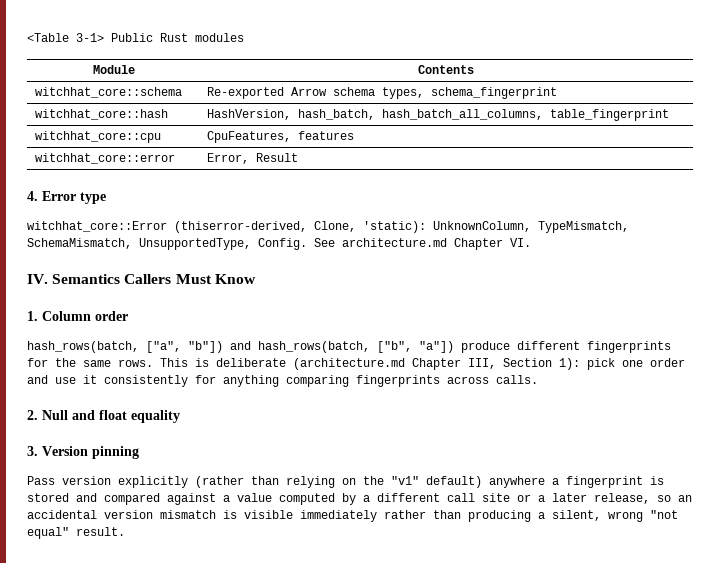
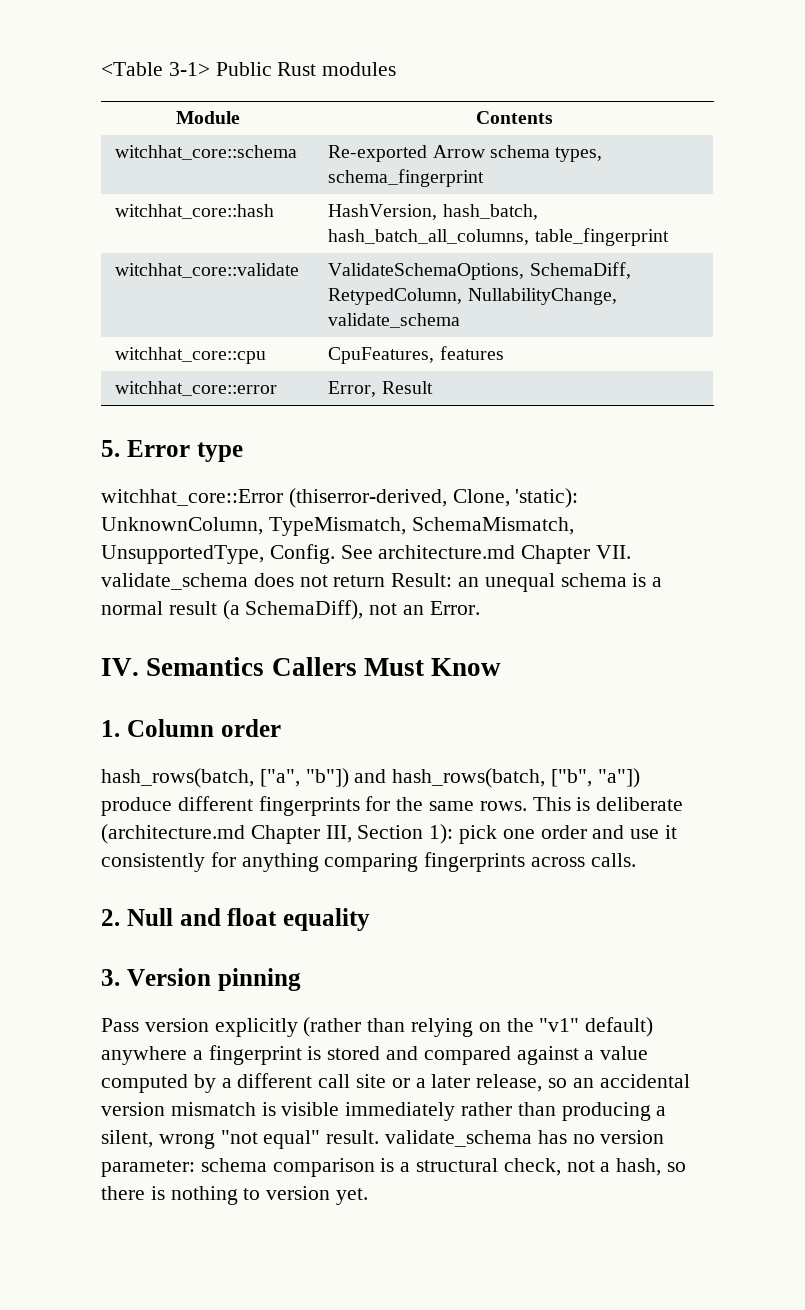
+ witchhat_core::validate | ValidateSchemaOptions, SchemaDiff, RetypedColumn, NullabilityChange, validate_schema
- 4. Error type
+ 5. Error type
- See architecture.md Chapter VI.
+ See architecture.md Chapter VII. validate_schema does not return Result: an unequal schema is a normal result (a SchemaDiff), not an Error.
- Pass version explicitly (rather than relying on the "v1" default) anywhere a fingerprint is stored and compared against a value computed by a different call site or a later release, so an accidental version mismatch is visible immediately rather than producing a silent, wrong "not equal" result.
+ Pass version explicitly (rather than relying on the "v1" default) anywhere a fingerprint is stored and compared against a value computed by a different call site or a later release, so an accidental version mismatch is visible immediately rather than producing a silent, wrong "not equal" result. validate_schema has no version parameter: schema comparison is a structural check, not a hash, so there is nothing to version yet.

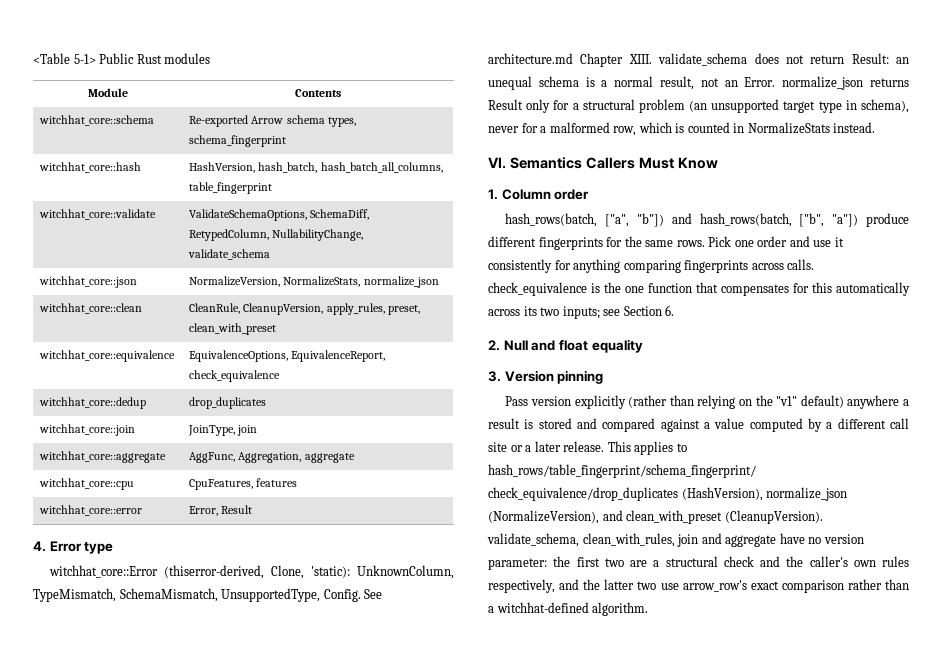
- <Table 3-1> Public Rust modules
+ <Table 5-1> Public Rust modules
+ witchhat_core::json | NormalizeVersion, NormalizeStats, normalize_json
+ witchhat_core::clean | CleanRule, CleanupVersion, apply_rules, preset, clean_with_preset
+ witchhat_core::equivalence | EquivalenceOptions, EquivalenceReport, check_equivalence
+ witchhat_core::dedup | drop_duplicates
+ witchhat_core::join | JoinType, join
+ witchhat_core::aggregate | AggFunc, Aggregation, aggregate
- 5. Error type
+ 4. Error type
- See architecture.md Chapter VII. validate_schema does not return Result: an unequal schema is a normal result (a SchemaDiff), not an Error.
- IV. Semantics Callers Must Know
+ See architecture.md Chapter XIII. validate_schema does not return Result: an unequal schema is a normal result, not an Error. normalize_json returns Result only for a structural problem (an unsupported target type in schema), never for a malformed row, which is counted in NormalizeStats instead.
+ VI. Semantics Callers Must Know
- This is deliberate (architecture.md Chapter III, Section 1): pick one order and use it consistently for anything comparing fingerprints across calls.
+ Pick one order and use it consistently for anything comparing fingerprints across calls. check_equivalence is the one function that compensates for this automatically across its two inputs; see Section 6.
- Pass version explicitly (rather than relying on the "v1" default) anywhere a fingerprint is stored and compared against a value computed by a different call site or a later release, so an accidental version mismatch is visible immediately rather than producing a silent, wrong "not equal" result. validate_schema has no version parameter: schema comparison is a structural check, not a hash, so there is nothing to version yet.
+ Pass version explicitly (rather than relying on the "v1" default) anywhere a result is stored and compared against a value computed by a different call site or a later release. This applies to hash_rows/table_fingerprint/schema_fingerprint/ check_equivalence/drop_duplicates (HashVersion), normalize_json (NormalizeVersion), and clean_with_preset (CleanupVersion). validate_schema, clean_with_rules, join and aggregate have no version parameter: the first two are a structural check and the caller's own rules respectively, and the latter two use arrow_row's exact comparison rather than a witchhat-defined algorithm.

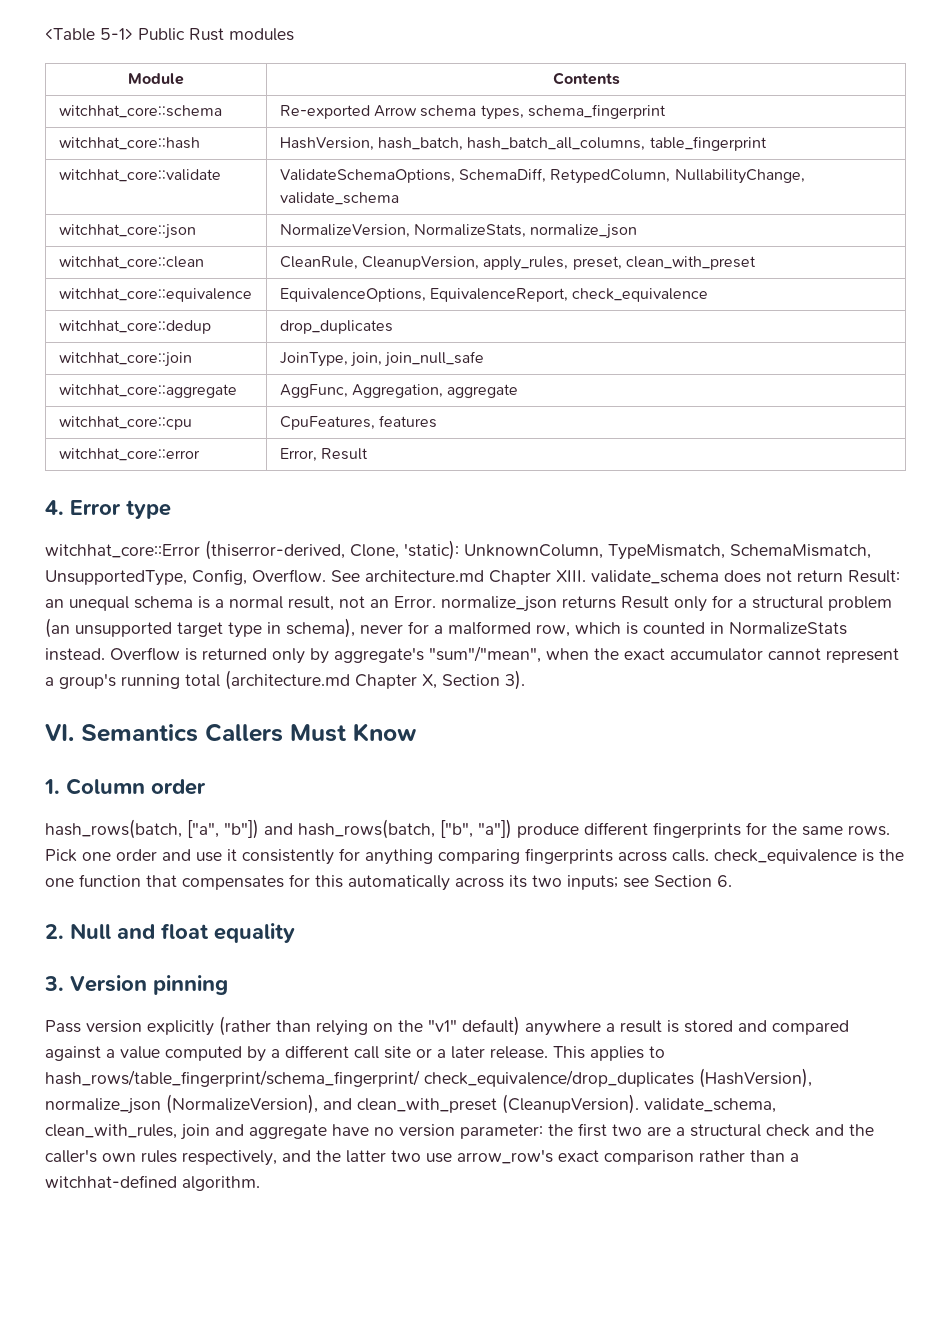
- witchhat_core::join | JoinType, join
+ witchhat_core::join | JoinType, join, join_null_safe
- witchhat_core::Error (thiserror-derived, Clone, 'static): UnknownColumn, TypeMismatch, SchemaMismatch, UnsupportedType, Config.
+ witchhat_core::Error (thiserror-derived, Clone, 'static): UnknownColumn, TypeMismatch, SchemaMismatch, UnsupportedType, Config, Overflow.
+ Overflow is returned only by aggregate's "sum"/"mean", when the exact accumulator cannot represent a group's running total (architecture.md Chapter X, Section 3).

